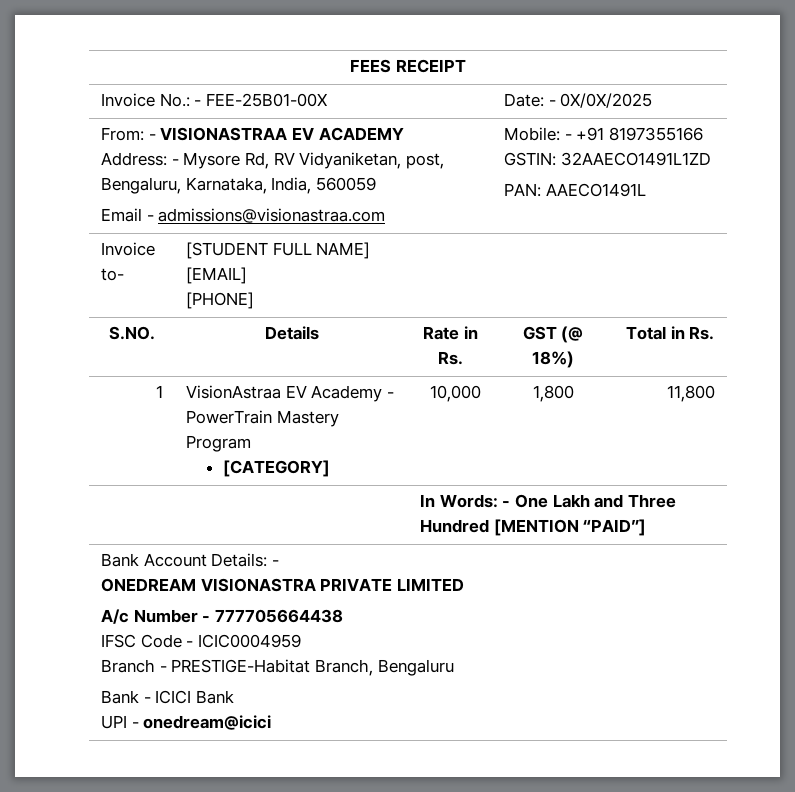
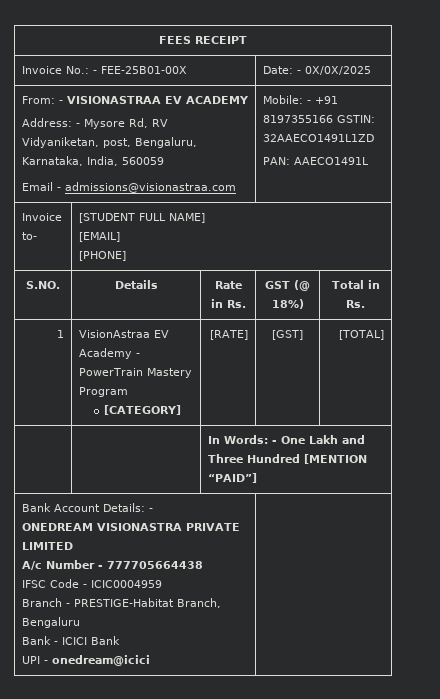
  1 | VisionAstraa EV Academy - PowerTrain Mastery Program
- [CATEGORY] | 10,000 | 1,800 | 11,800
+ [CATEGORY] | [RATE] | [GST] | [TOTAL]

